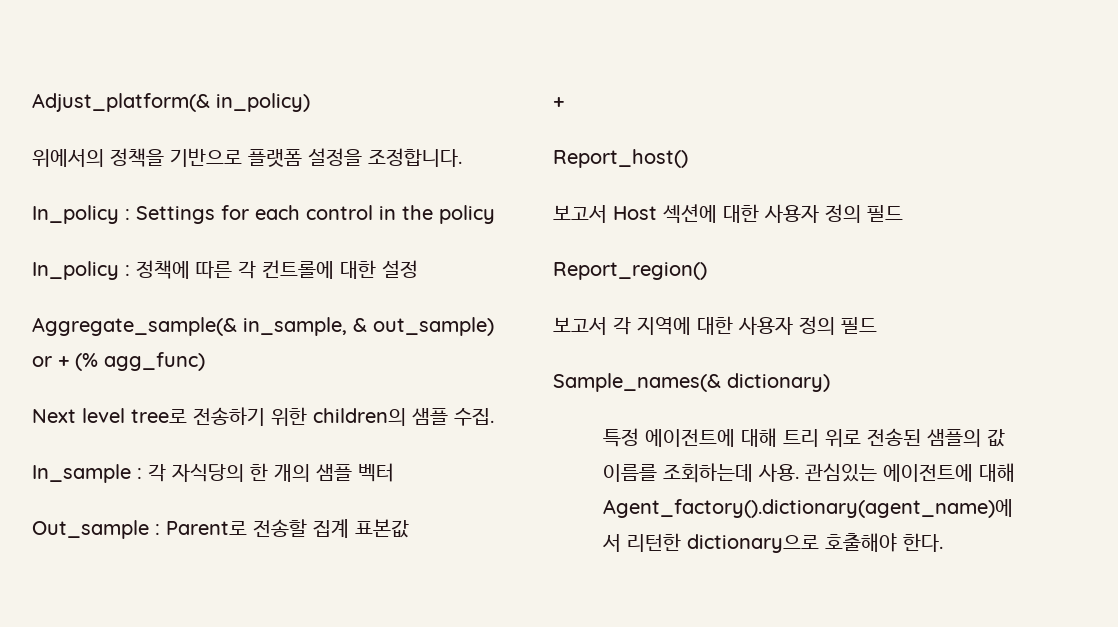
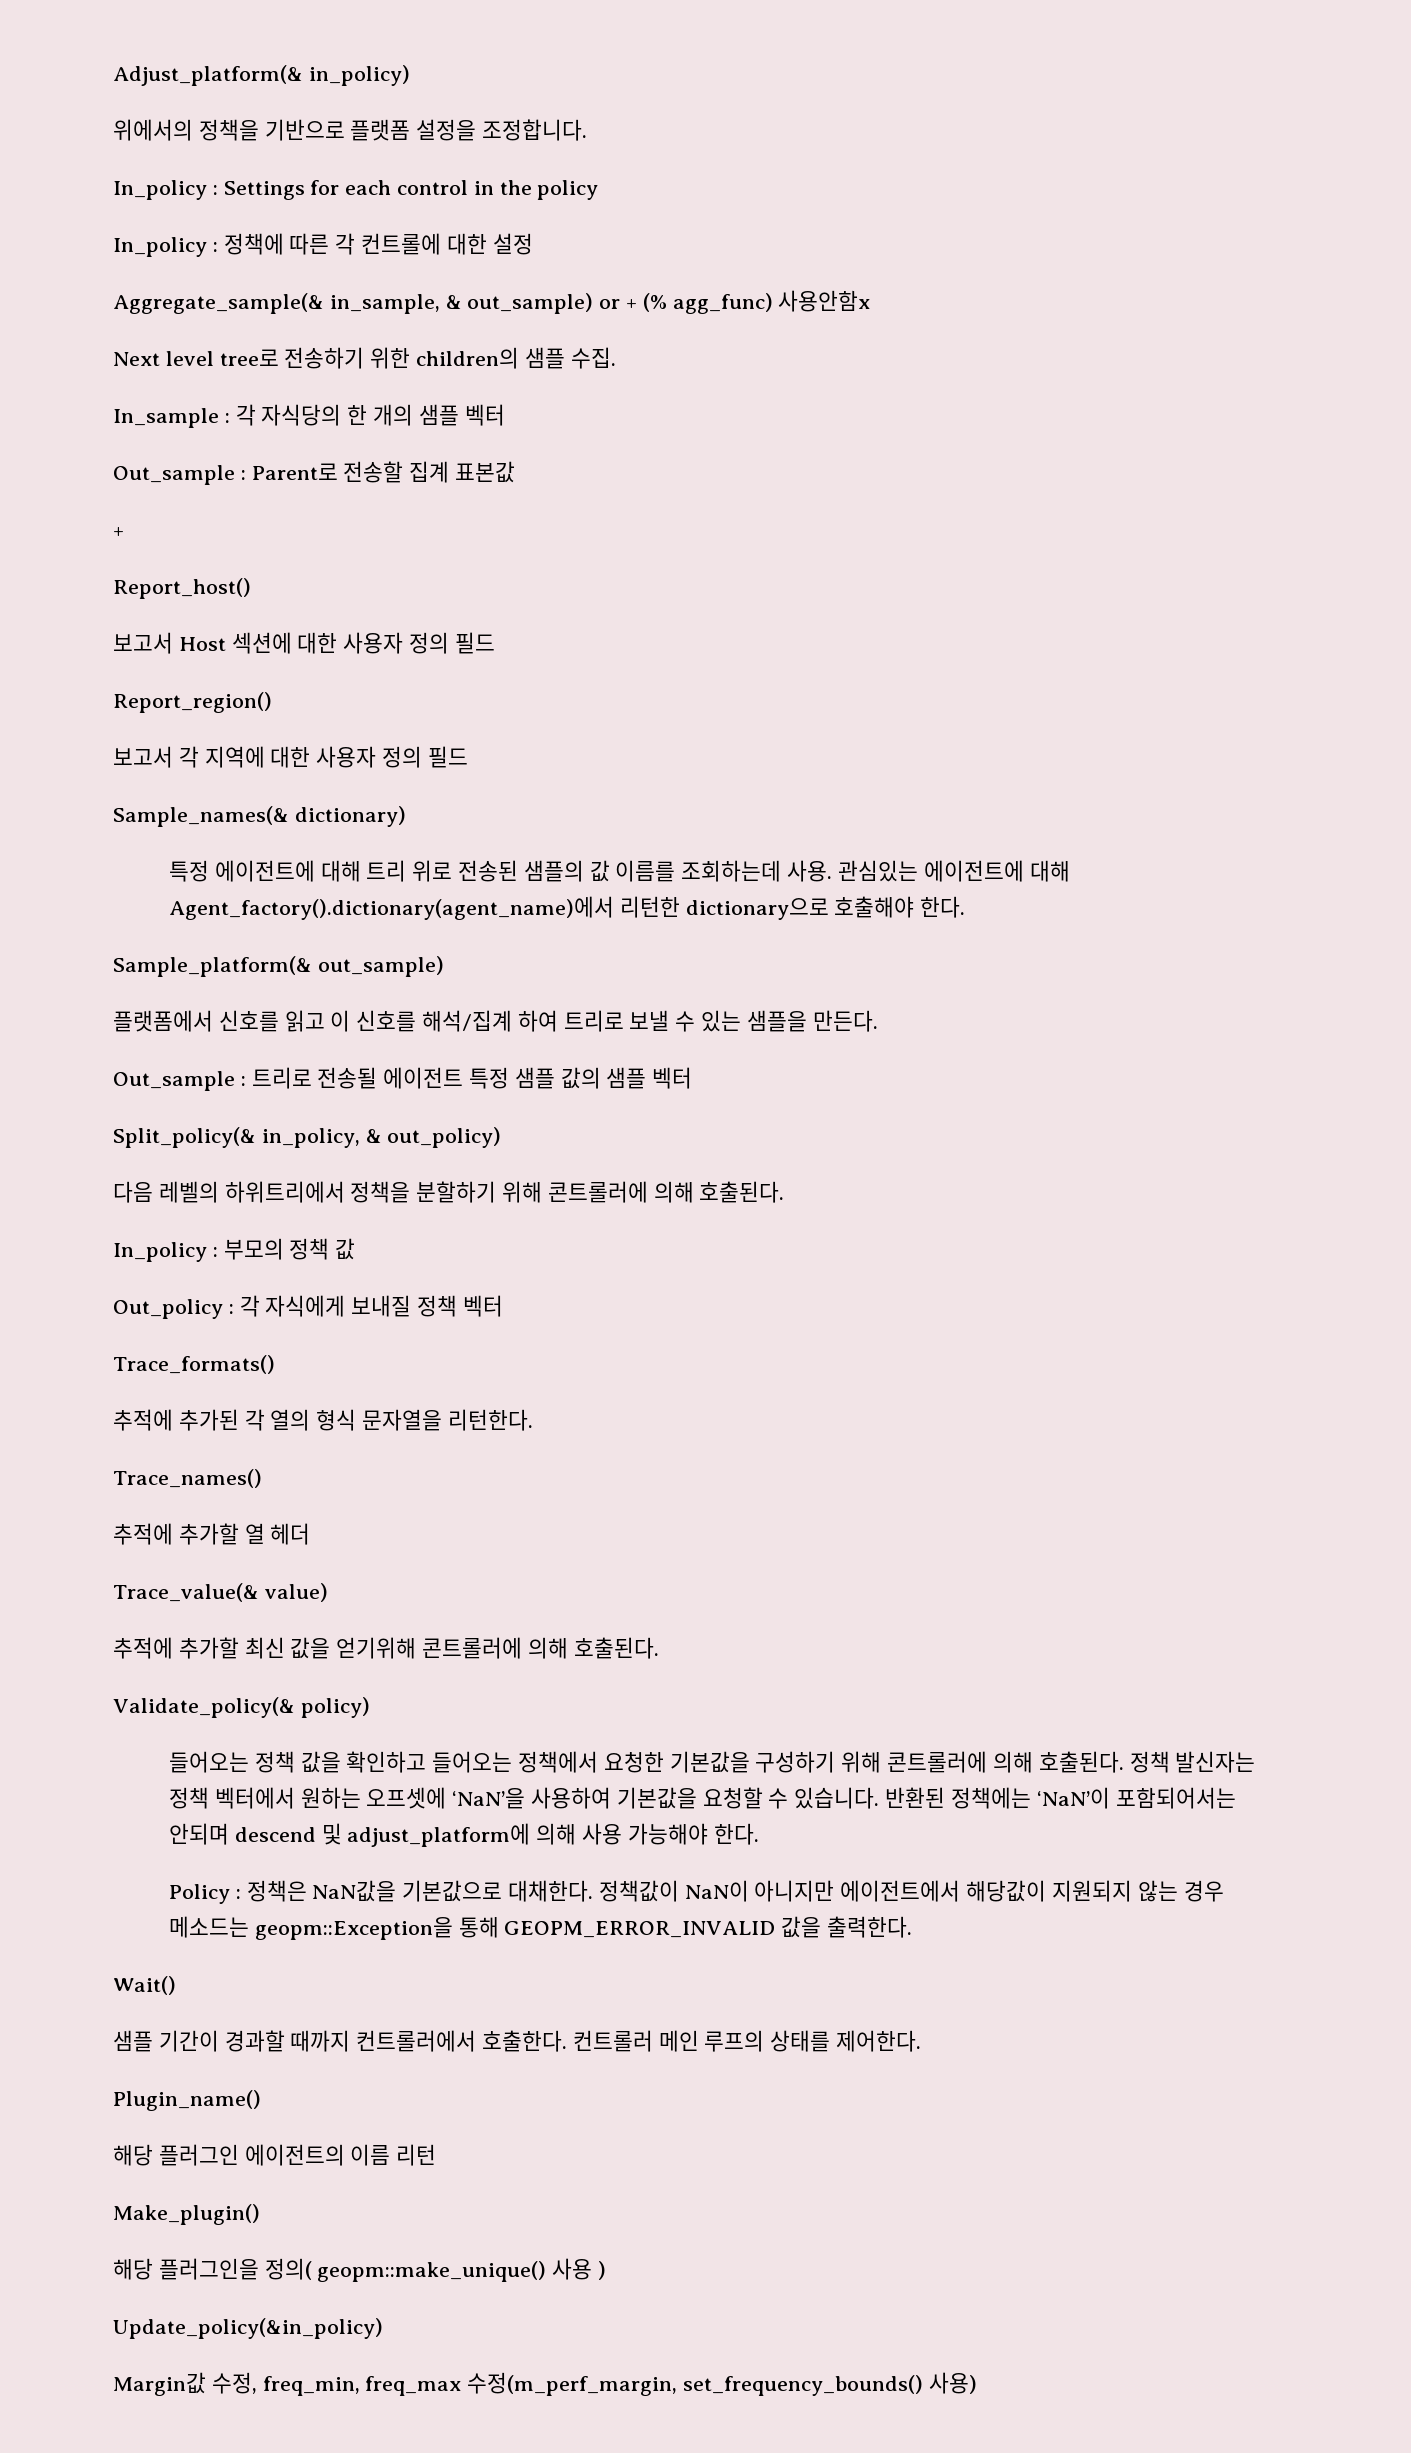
- Aggregate_sample(& in_sample, & out_sample) or + (% agg_func)
+ Aggregate_sample(& in_sample, & out_sample) or + (% agg_func) 사용안함x
+ Sample_platform(& out_sample)
+ 플랫폼에서 신호를 읽고 이 신호를 해석/집계 하여 트리로 보낼 수 있는 샘플을 만든다.
+ Out_sample : 트리로 전송될 에이전트 특정 샘플 값의 샘플 벡터
+ Split_policy(& in_policy, & out_policy)
+ 다음 레벨의 하위트리에서 정책을 분할하기 위해 콘트롤러에 의해 호출된다.
+ In_policy : 부모의 정책 값
+ Out_policy : 각 자식에게 보내질 정책 벡터
+ Trace_formats()
+ 추적에 추가된 각 열의 형식 문자열을 리턴한다.
+ Trace_names()
+ 추적에 추가할 열 헤더
+ Trace_value(& value)
+ 추적에 추가할 최신 값을 얻기위해 콘트롤러에 의해 호출된다.
+ Validate_policy(& policy)
+ 들어오는 정책 값을 확인하고 들어오는 정책에서 요청한 기본값을 구성하기 위해 콘트롤러에 의해 호출된다. 정책 발신자는 정책 벡터에서 원하는 오프셋에 ‘NaN’을 사용하여 기본값을 요청할 수 있습니다. 반환된 정책에는 ‘NaN’이 포함되어서는 안되며 descend 및 adjust_platform에 의해 사용 가능해야 한다.
+ Policy : 정책은 NaN값을 기본값으로 대채한다. 정책값이 NaN이 아니지만 에이전트에서 해당값이 지원되지 않는 경우 메소드는 geopm::Exception을 통해 GEOPM_ERROR_INVALID 값을 출력한다.
+ Wait()
+ 샘플 기간이 경과할 때까지 컨트롤러에서 호출한다. 컨트롤러 메인 루프의 상태를 제어한다.
+ Plugin_name()
+ 해당 플러그인 에이전트의 이름 리턴
+ Make_plugin()
+ 해당 플러그인을 정의( geopm::make_unique() 사용 )
+ Update_policy(&in_policy)
+ Margin값 수정, freq_min, freq_max 수정(m_perf_margin, set_frequency_bounds() 사용)

